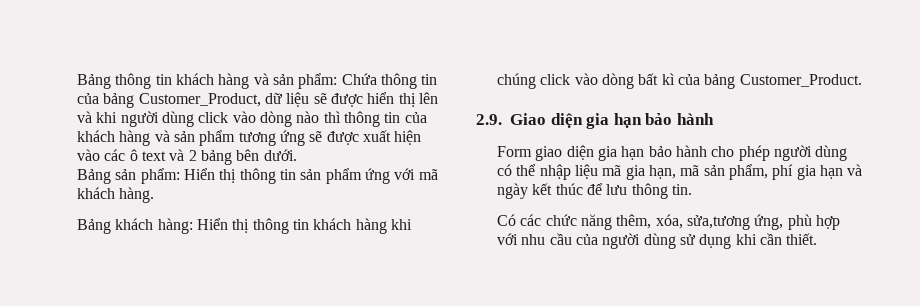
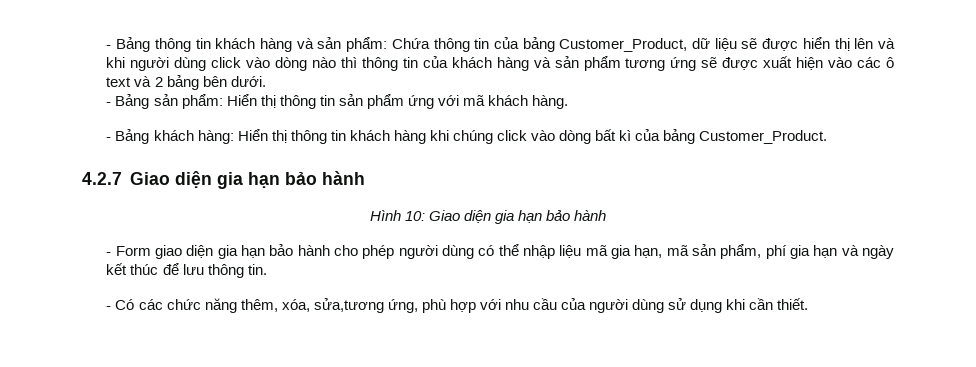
- Bảng thông tin khách hàng và sản phẩm: Chứa thông tin của bảng Customer_Product, dữ liệu sẽ được hiển thị lên và khi người dùng click vào dòng nào thì thông tin của khách hàng và sản phẩm tương ứng sẽ được xuất hiện vào các ô text và 2 bảng bên dưới.
+ - Bảng thông tin khách hàng và sản phẩm: Chứa thông tin của bảng Customer_Product, dữ liệu sẽ được hiển thị lên và khi người dùng click vào dòng nào thì thông tin của khách hàng và sản phẩm tương ứng sẽ được xuất hiện vào các ô text và 2 bảng bên dưới.
- Bảng sản phẩm: Hiển thị thông tin sản phẩm ứng với mã khách hàng.
+ - Bảng sản phẩm: Hiển thị thông tin sản phẩm ứng với mã khách hàng.
- Bảng khách hàng: Hiển thị thông tin khách hàng khi chúng click vào dòng bất kì của bảng Customer_Product.
+ - Bảng khách hàng: Hiển thị thông tin khách hàng khi chúng click vào dòng bất kì của bảng Customer_Product.
- 2.9. Giao diện gia hạn bảo hành
- Form giao diện gia hạn bảo hành cho phép người dùng có thể nhập liệu mã gia hạn, mã sản phẩm, phí gia hạn và ngày kết thúc để lưu thông tin.
+ 4.2.7 Giao diện gia hạn bảo hành
+ Hình 10: Giao diện gia hạn bảo hành
+ - Form giao diện gia hạn bảo hành cho phép người dùng có thể nhập liệu mã gia hạn, mã sản phẩm, phí gia hạn và ngày kết thúc để lưu thông tin.
- Có các chức năng thêm, xóa, sửa,tương ứng, phù hợp với nhu cầu của người dùng sử dụng khi cần thiết.
+ - Có các chức năng thêm, xóa, sửa,tương ứng, phù hợp với nhu cầu của người dùng sử dụng khi cần thiết.

